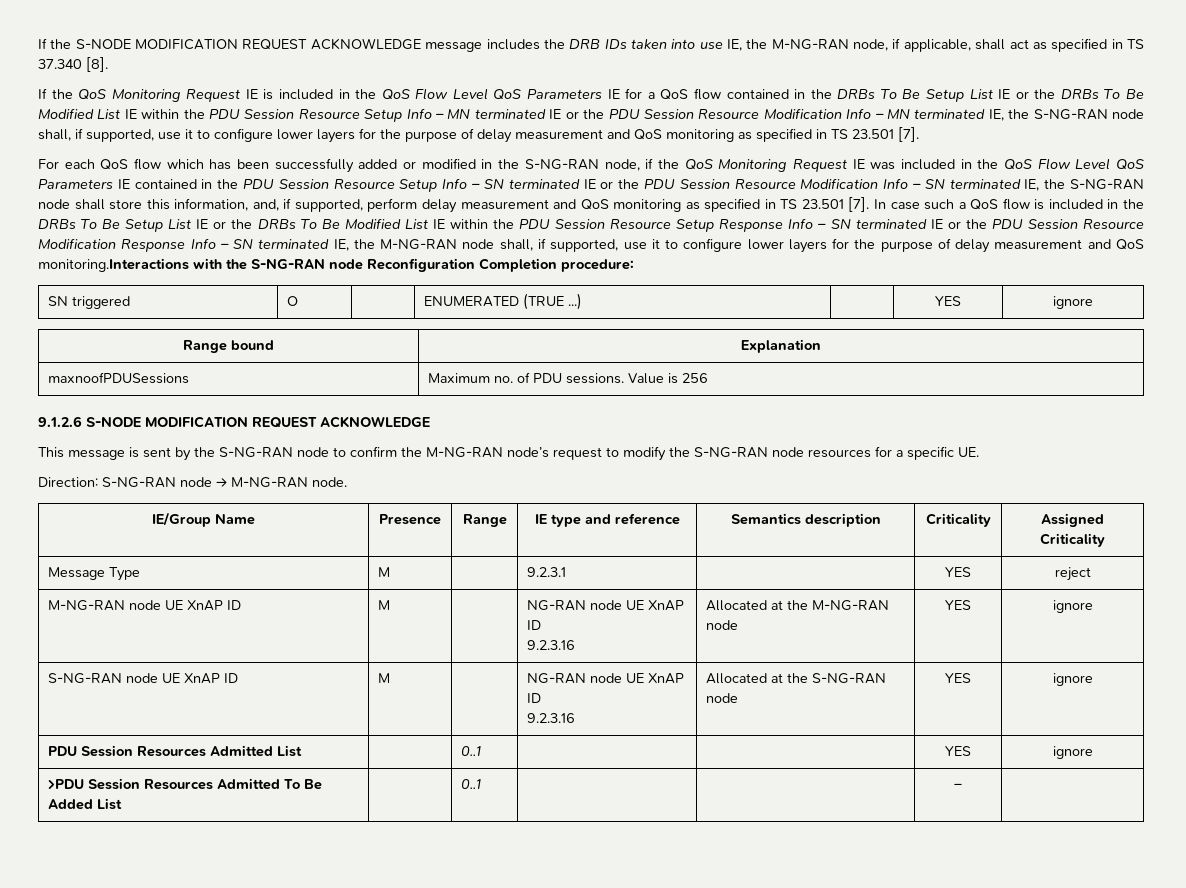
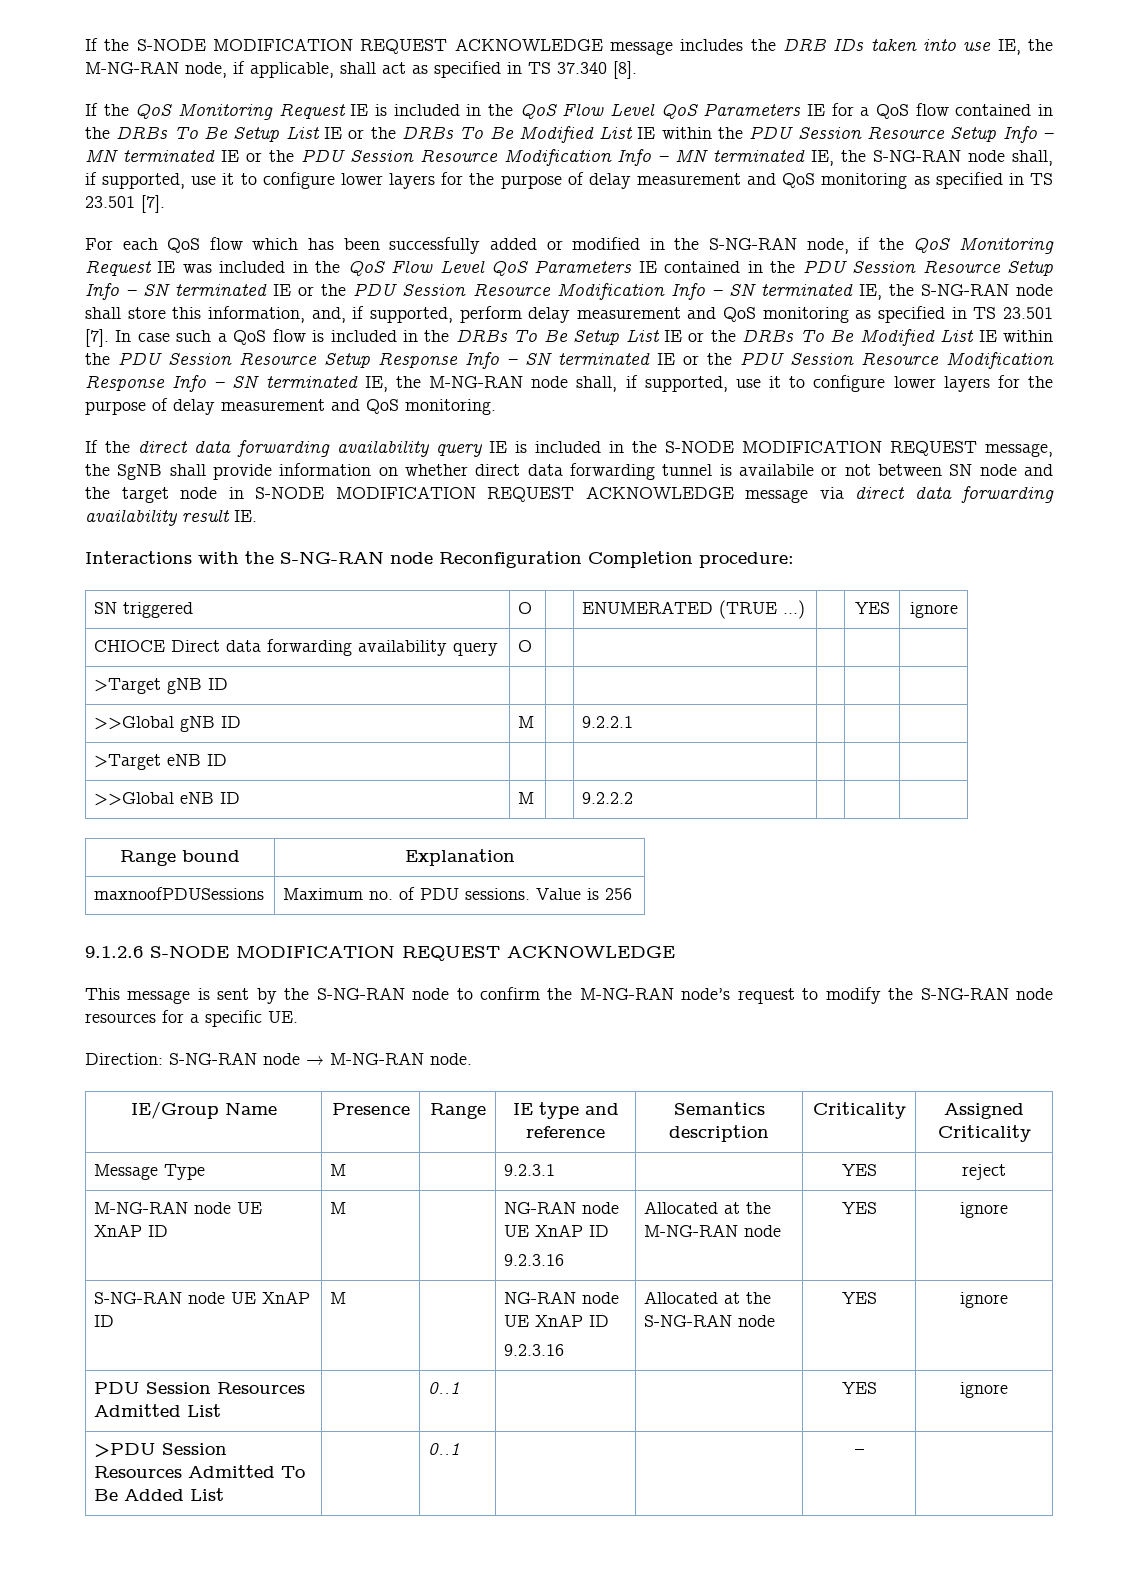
- In case such a QoS flow is included in the DRBs To Be Setup List IE or the DRBs To Be Modified List IE within the PDU Session Resource Setup Response Info – SN terminated IE or the PDU Session Resource Modification Response Info – SN terminated IE, the M-NG-RAN node shall, if supported, use it to configure lower layers for the purpose of delay measurement and QoS monitoring.Interactions with the S-NG-RAN node Reconfiguration Completion procedure:
+ In case such a QoS flow is included in the DRBs To Be Setup List IE or the DRBs To Be Modified List IE within the PDU Session Resource Setup Response Info – SN terminated IE or the PDU Session Resource Modification Response Info – SN terminated IE, the M-NG-RAN node shall, if supported, use it to configure lower layers for the purpose of delay measurement and QoS monitoring.
+ If the direct data forwarding availability query IE is included in the S-NODE MODIFICATION REQUEST message, the SgNB shall provide information on whether direct data forwarding tunnel is availabile or not between SN node and the target node in S-NODE MODIFICATION REQUEST ACKNOWLEDGE message via direct data forwarding availability result IE.
+ Interactions with the S-NG-RAN node Reconfiguration Completion procedure:
+ CHIOCE Direct data forwarding availability query | O | | | | |
+ >Target gNB ID | | | | | |
+ >>Global gNB ID | M | | 9.2.2.1 | | |
+ >Target eNB ID | | | | | |
+ >>Global eNB ID | M | | 9.2.2.2 | | |

